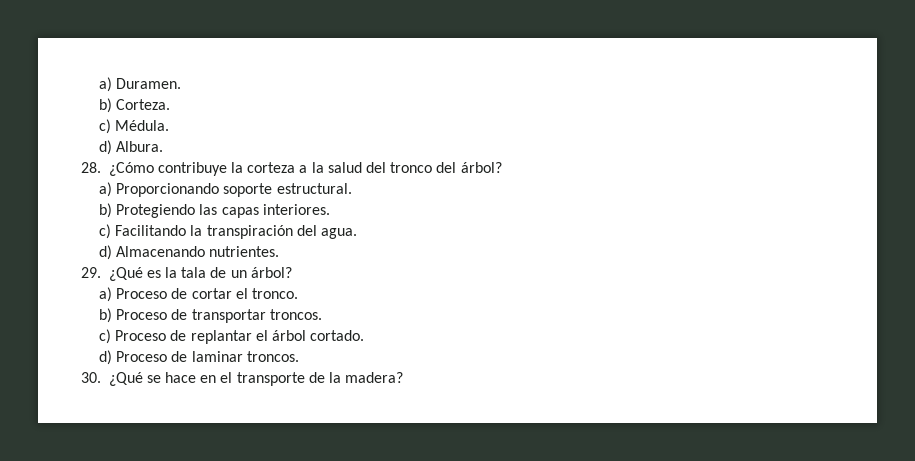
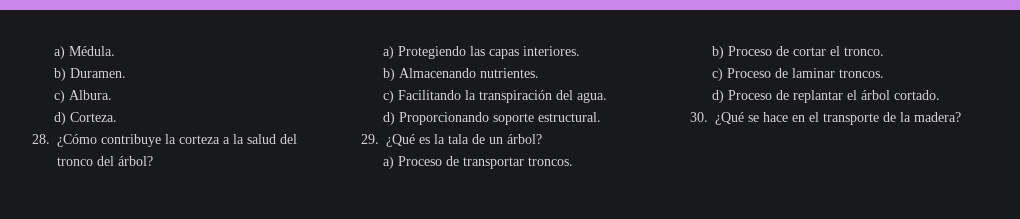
- a) Duramen.
+ a) Médula.
+ b) Duramen.
- b) Corteza.
- c) Médula.
- d) Albura.
+ c) Albura.
+ d) Corteza.
- a) Proporcionando soporte estructural.
- b) Protegiendo las capas interiores.
+ a) Protegiendo las capas interiores.
+ b) Almacenando nutrientes.
- d) Almacenando nutrientes.
+ d) Proporcionando soporte estructural.
- a) Proceso de cortar el tronco.
+ a) Proceso de transportar troncos.
+ b) Proceso de cortar el tronco.
- b) Proceso de transportar troncos.
- c) Proceso de replantar el árbol cortado.
+ c) Proceso de laminar troncos.
+ d) Proceso de replantar el árbol cortado.
- d) Proceso de laminar troncos.

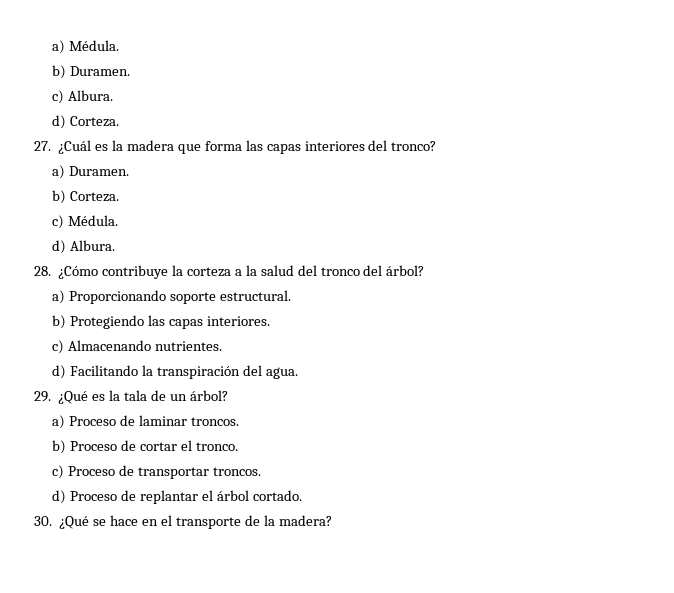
+ 27. ¿Cuál es la madera que forma las capas interiores del tronco?
+ a) Duramen.
+ b) Corteza.
+ c) Médula.
+ d) Albura.
- a) Protegiendo las capas interiores.
+ a) Proporcionando soporte estructural.
+ b) Protegiendo las capas interiores.
- b) Almacenando nutrientes.
+ c) Almacenando nutrientes.
- c) Facilitando la transpiración del agua.
+ d) Facilitando la transpiración del agua.
- d) Proporcionando soporte estructural.
- a) Proceso de transportar troncos.
+ a) Proceso de laminar troncos.
- c) Proceso de laminar troncos.
+ c) Proceso de transportar troncos.

